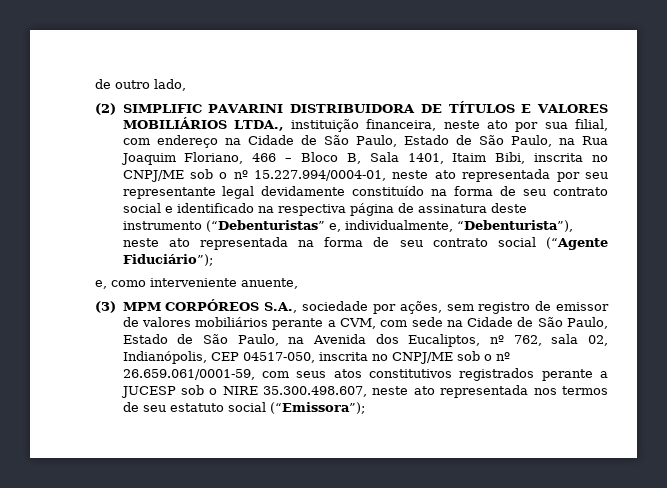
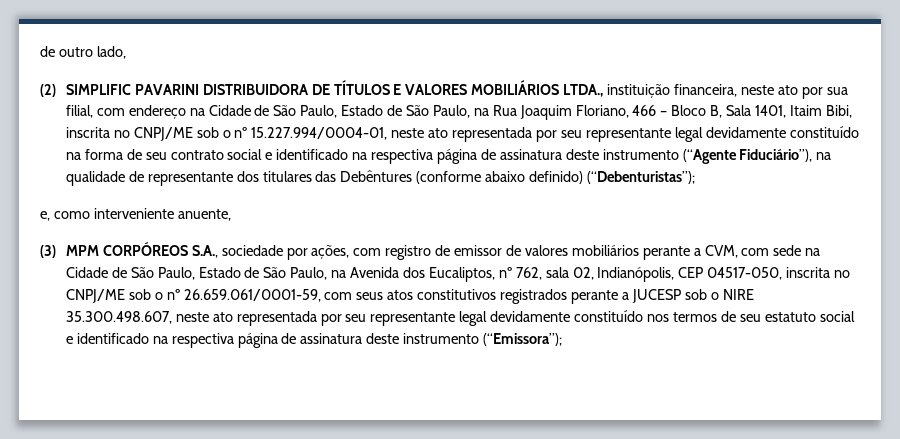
- (2) SIMPLIFIC PAVARINI DISTRIBUIDORA DE TÍTULOS E VALORES MOBILIÁRIOS LTDA., instituição financeira, neste ato por sua filial, com endereço na Cidade de São Paulo, Estado de São Paulo, na Rua Joaquim Floriano, 466 – Bloco B, Sala 1401, Itaim Bibi, inscrita no CNPJ/ME sob o nº 15.227.994/0004-01, neste ato representada por seu representante legal devidamente constituído na forma de seu contrato social e identificado na respectiva página de assinatura deste instrumento (“Debenturistas” e, individualmente, “Debenturista”), neste ato representada na forma de seu contrato social (“Agente Fiduciário”);
+ (2) SIMPLIFIC PAVARINI DISTRIBUIDORA DE TÍTULOS E VALORES MOBILIÁRIOS LTDA., instituição financeira, neste ato por sua filial, com endereço na Cidade de São Paulo, Estado de São Paulo, na Rua Joaquim Floriano, 466 – Bloco B, Sala 1401, Itaim Bibi, inscrita no CNPJ/ME sob o nº 15.227.994/0004-01, neste ato representada por seu representante legal devidamente constituído na forma de seu contrato social e identificado na respectiva página de assinatura deste instrumento (“Agente Fiduciário”), na qualidade de representante dos titulares das Debêntures (conforme abaixo definido) (“Debenturistas”);
- (3) MPM CORPÓREOS S.A., sociedade por ações, sem registro de emissor de valores mobiliários perante a CVM, com sede na Cidade de São Paulo, Estado de São Paulo, na Avenida dos Eucaliptos, nº 762, sala 02, Indianópolis, CEP 04517-050, inscrita no CNPJ/ME sob o nº 26.659.061/0001-59, com seus atos constitutivos registrados perante a JUCESP sob o NIRE 35.300.498.607, neste ato representada nos termos de seu estatuto social (“Emissora”);
+ (3) MPM CORPÓREOS S.A., sociedade por ações, com registro de emissor de valores mobiliários perante a CVM, com sede na Cidade de São Paulo, Estado de São Paulo, na Avenida dos Eucaliptos, nº 762, sala 02, Indianópolis, CEP 04517-050, inscrita no CNPJ/ME sob o nº 26.659.061/0001-59, com seus atos constitutivos registrados perante a JUCESP sob o NIRE 35.300.498.607, neste ato representada por seu representante legal devidamente constituído nos termos de seu estatuto social e identificado na respectiva página de assinatura deste instrumento (“Emissora”);

